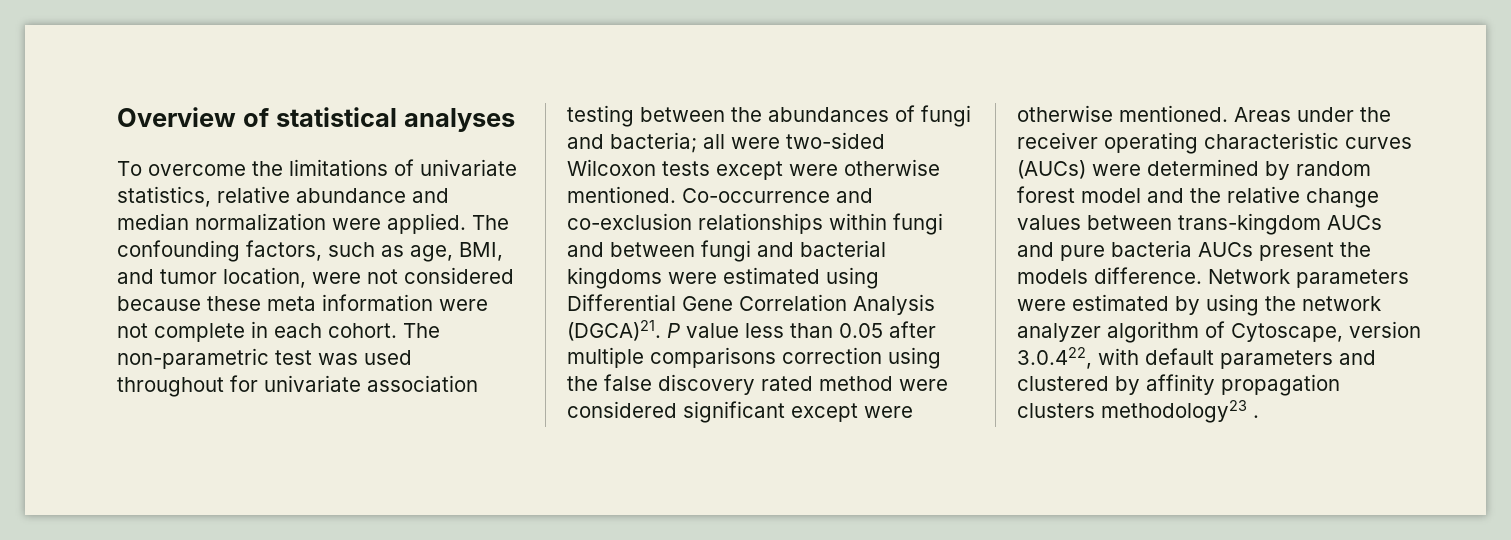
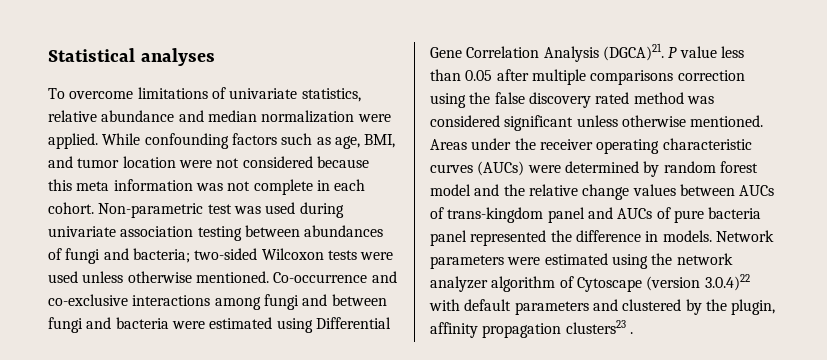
- Overview of statistical analyses
+ Statistical analyses
- To overcome the limitations of univariate statistics, relative abundance and median normalization were applied.
+ To overcome limitations of univariate statistics, relative abundance and median normalization were applied.
- The confounding factors, such as age, BMI, and tumor location, were not considered because these meta information were not complete in each cohort.
+ While confounding factors such as age, BMI, and tumor location were not considered because this meta information was not complete in each cohort.
- The non-parametric test was used throughout for univariate association testing between the abundances of fungi and bacteria; all were two-sided Wilcoxon tests except were otherwise mentioned.
+ Non-parametric test was used during univariate association testing between abundances of fungi and bacteria; two-sided Wilcoxon tests were used unless otherwise mentioned.
- Co-occurrence and co-exclusion relationships within fungi and between fungi and bacterial kingdoms were estimated using Differential Gene Correlation Analysis (DGCA)21.
+ Co-occurrence and co-exclusive interactions among fungi and between fungi and bacteria were estimated using Differential Gene Correlation Analysis (DGCA)21.
- P value less than 0.05 after multiple comparisons correction using the false discovery rated method were considered significant except were otherwise mentioned.
+ P value less than 0.05 after multiple comparisons correction using the false discovery rated method was considered significant unless otherwise mentioned.
- Areas under the receiver operating characteristic curves (AUCs) were determined by random forest model and the relative change values between trans-kingdom AUCs and pure bacteria AUCs present the models difference.
+ Areas under the receiver operating characteristic curves (AUCs) were determined by random forest model and the relative change values between AUCs of trans-kingdom panel and AUCs of pure bacteria panel represented the difference in models.
- Network parameters were estimated by using the network analyzer algorithm of Cytoscape, version 3.0.422, with default parameters and clustered by affinity propagation clusters methodology23 .
+ Network parameters were estimated using the network analyzer algorithm of Cytoscape (version 3.0.4)22 with default parameters and clustered by the plugin, affinity propagation clusters23 .

